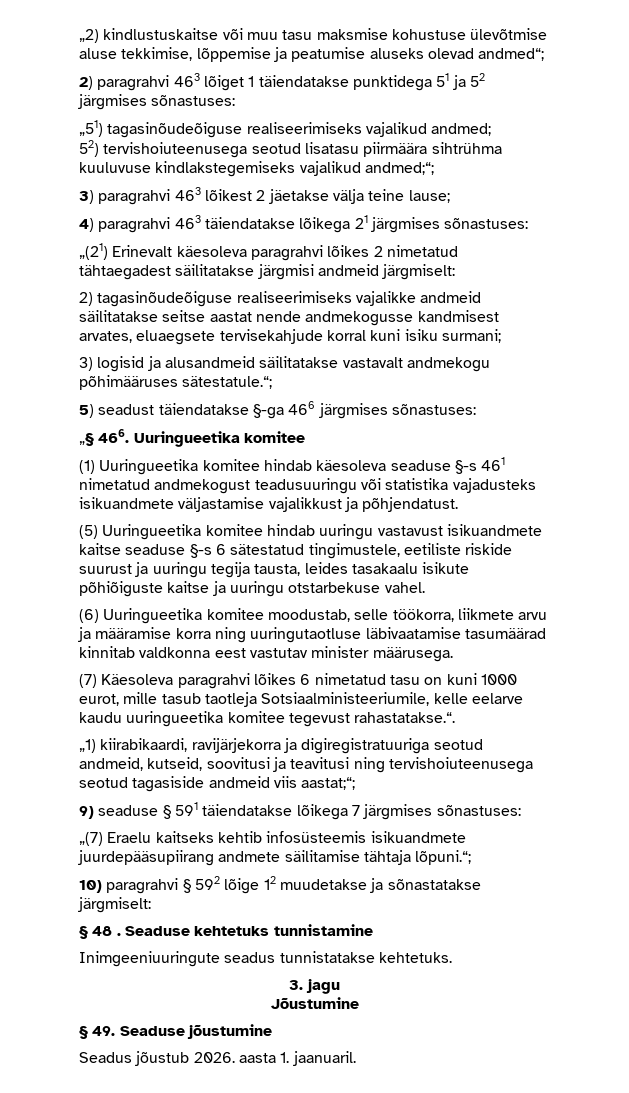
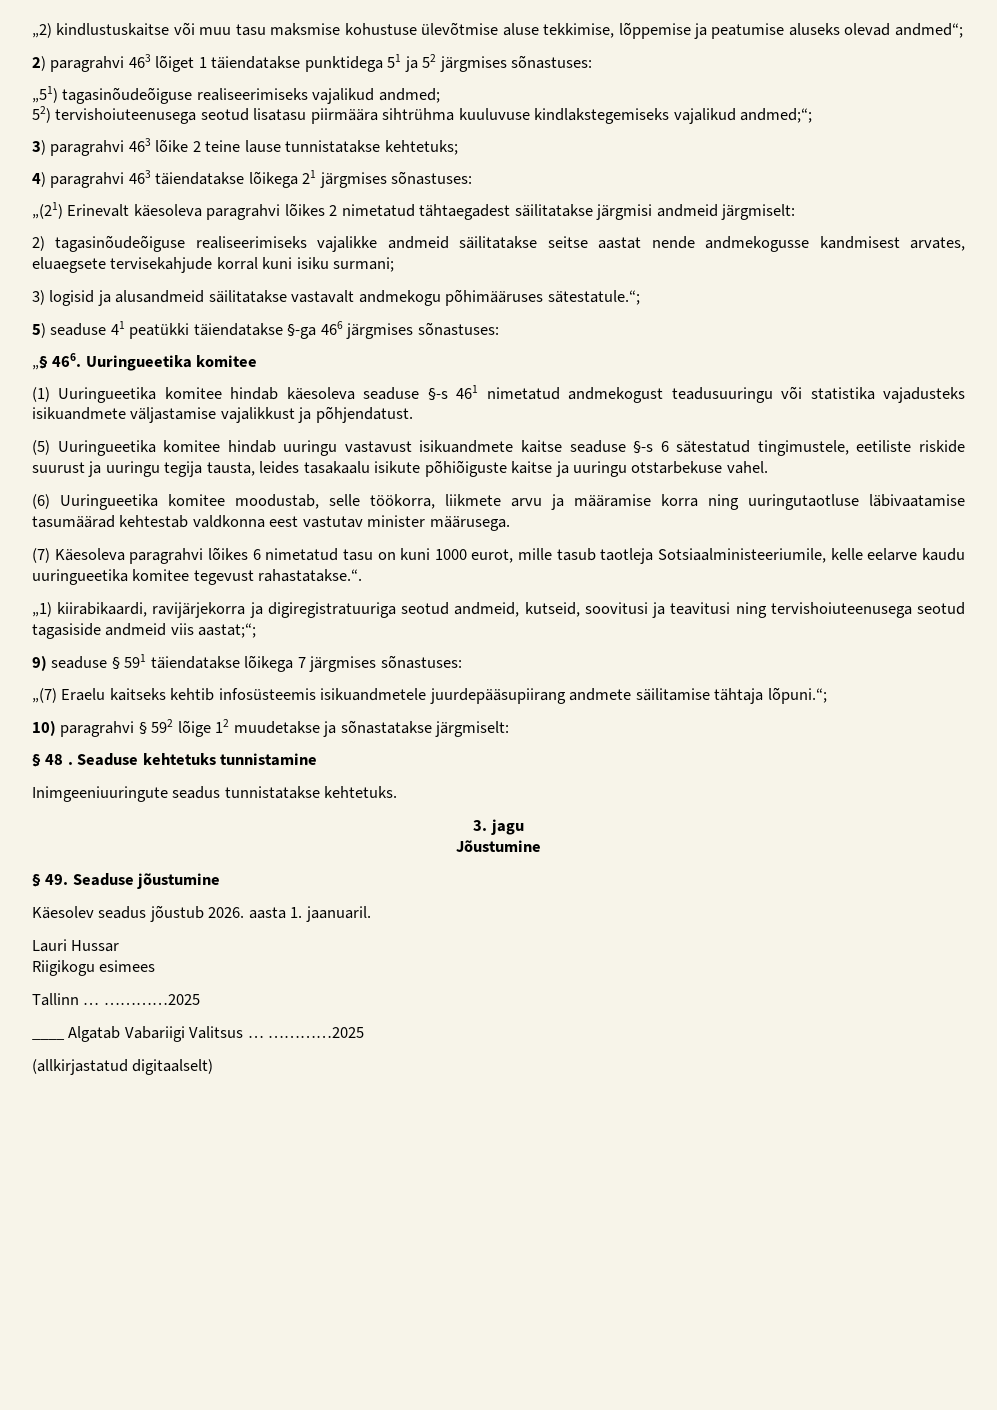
- 3) paragrahvi 463 lõikest 2 jäetakse välja teine lause;
+ 3) paragrahvi 463 lõike 2 teine lause tunnistatakse kehtetuks;
- 5) seadust täiendatakse §-ga 466 järgmises sõnastuses:
+ 5) seaduse 41 peatükki täiendatakse §-ga 466 järgmises sõnastuses:
- (6) Uuringueetika komitee moodustab, selle töökorra, liikmete arvu ja määramise korra ning uuringutaotluse läbivaatamise tasumäärad kinnitab valdkonna eest vastutav minister määrusega.
+ (6) Uuringueetika komitee moodustab, selle töökorra, liikmete arvu ja määramise korra ning uuringutaotluse läbivaatamise tasumäärad kehtestab valdkonna eest vastutav minister määrusega.
- „(7) Eraelu kaitseks kehtib infosüsteemis isikuandmete juurdepääsupiirang andmete säilitamise tähtaja lõpuni.“;
+ „(7) Eraelu kaitseks kehtib infosüsteemis isikuandmetele juurdepääsupiirang andmete säilitamise tähtaja lõpuni.“;
- Seadus jõustub 2026. aasta 1. jaanuaril.
+ Käesolev seadus jõustub 2026. aasta 1. jaanuaril.
+ Lauri Hussar
+ Riigikogu esimees
+ Tallinn … …………2025
+ ____ Algatab Vabariigi Valitsus … …………2025
+ (allkirjastatud digitaalselt)

